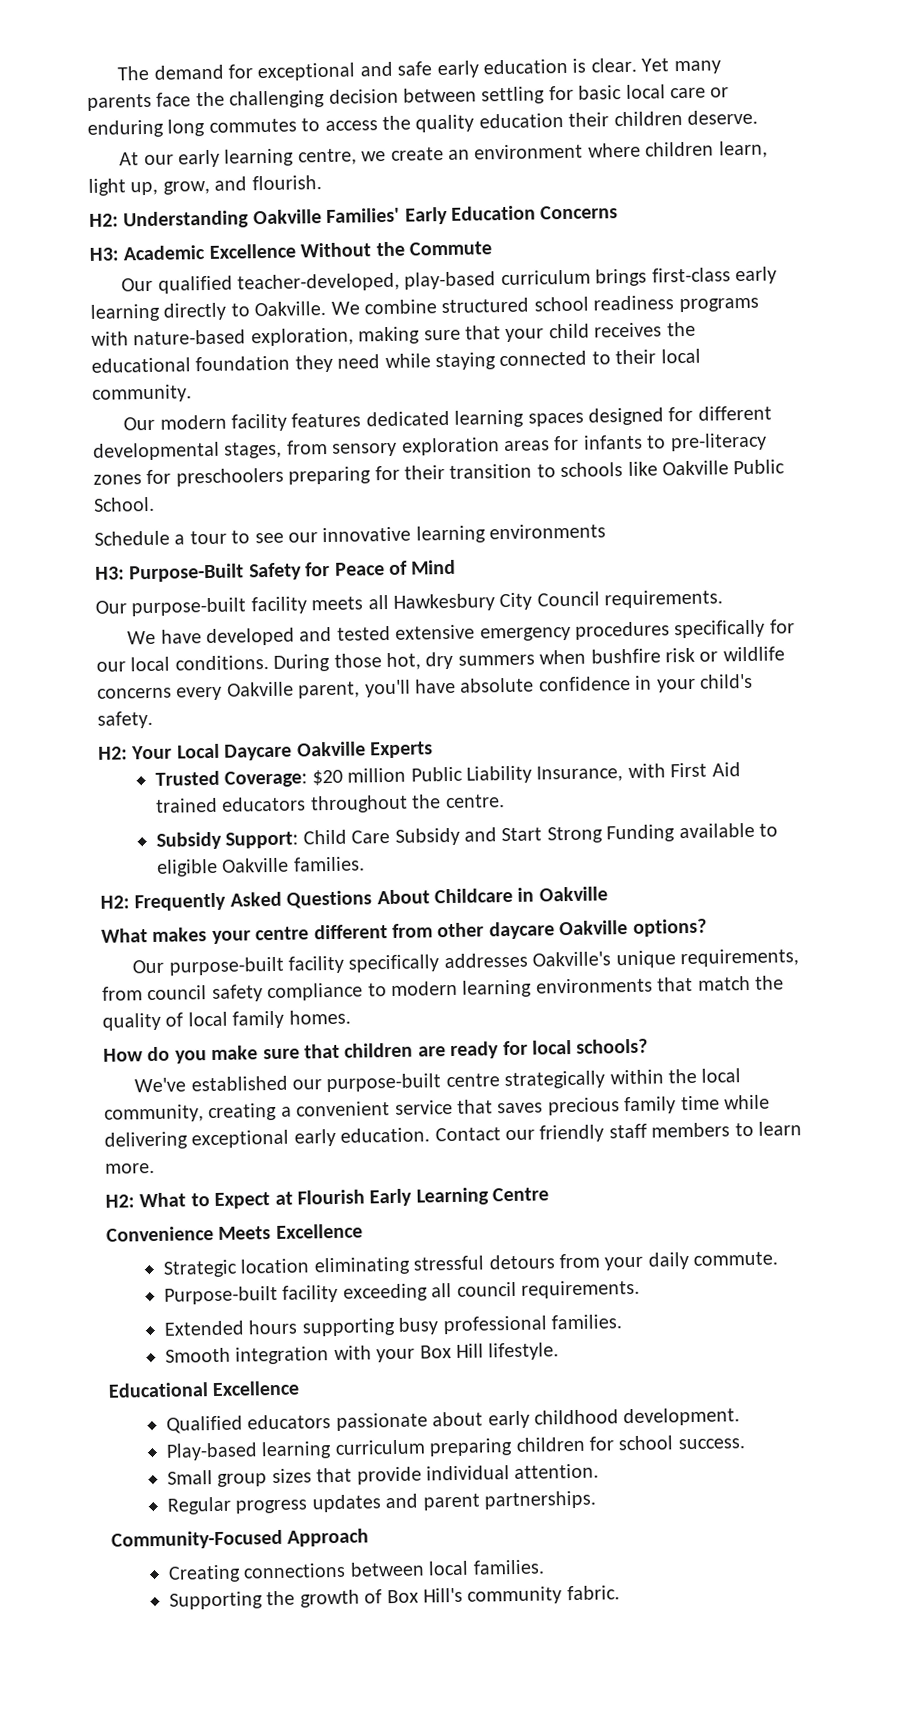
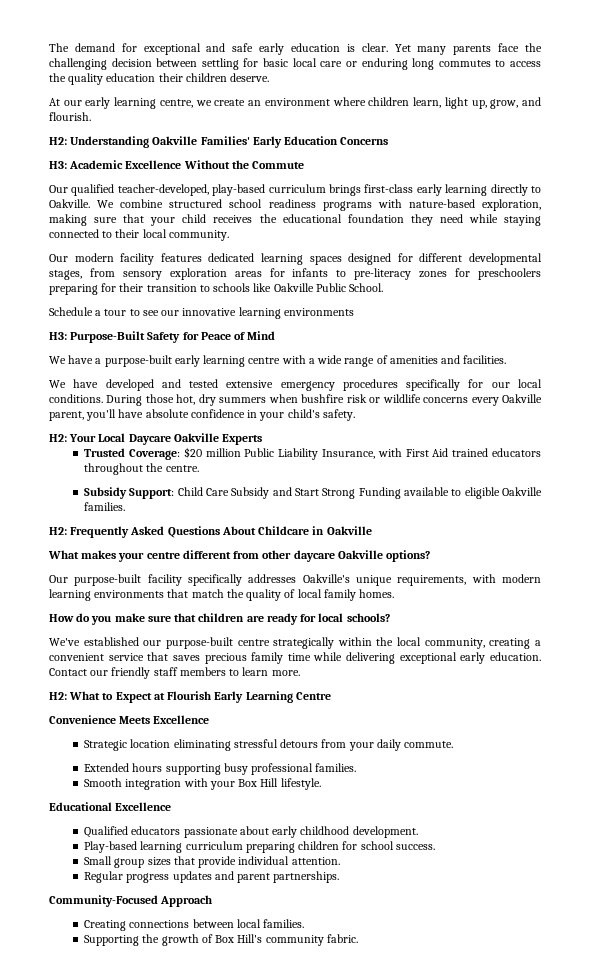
- Our purpose-built facility meets all Hawkesbury City Council requirements.
+ We have a purpose-built early learning centre with a wide range of amenities and facilities.
- Our purpose-built facility specifically addresses Oakville's unique requirements, from council safety compliance to modern learning environments that match the quality of local family homes.
+ Our purpose-built facility specifically addresses Oakville's unique requirements, with modern learning environments that match the quality of local family homes.
- Purpose-built facility exceeding all council requirements.

